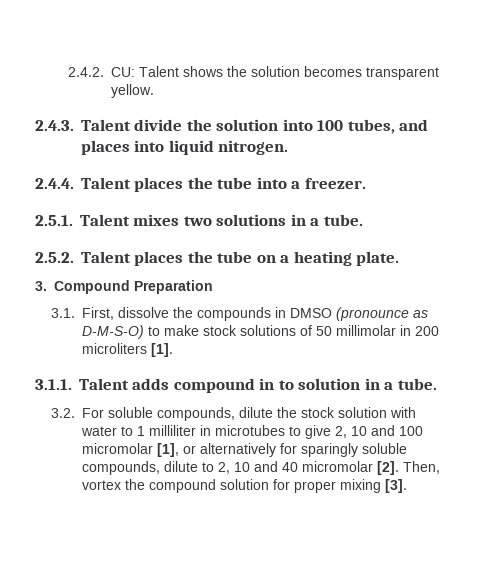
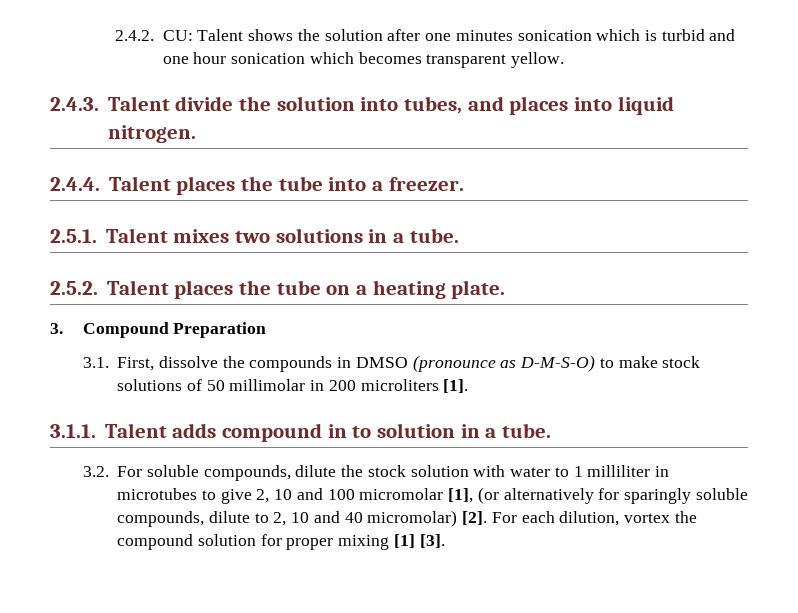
- 2.4.2. CU: Talent shows the solution becomes transparent yellow.
+ 2.4.2. CU: Talent shows the solution after one minutes sonication which is turbid and one hour sonication which becomes transparent yellow.
- 2.4.3. Talent divide the solution into 100 tubes, and places into liquid nitrogen.
+ 2.4.3. Talent divide the solution into tubes, and places into liquid nitrogen.
- 3.2. For soluble compounds, dilute the stock solution with water to 1 milliliter in microtubes to give 2, 10 and 100 micromolar [1], or alternatively for sparingly soluble compounds, dilute to 2, 10 and 40 micromolar [2]. Then, vortex the compound solution for proper mixing [3].
+ 3.2. For soluble compounds, dilute the stock solution with water to 1 milliliter in microtubes to give 2, 10 and 100 micromolar [1], (or alternatively for sparingly soluble compounds, dilute to 2, 10 and 40 micromolar) [2]. For each dilution, vortex the compound solution for proper mixing [1] [3].

